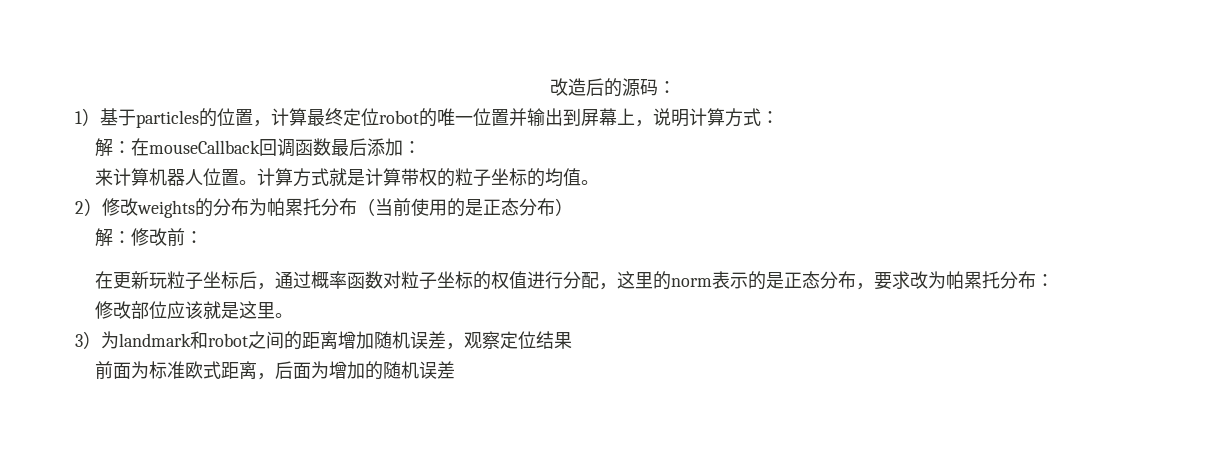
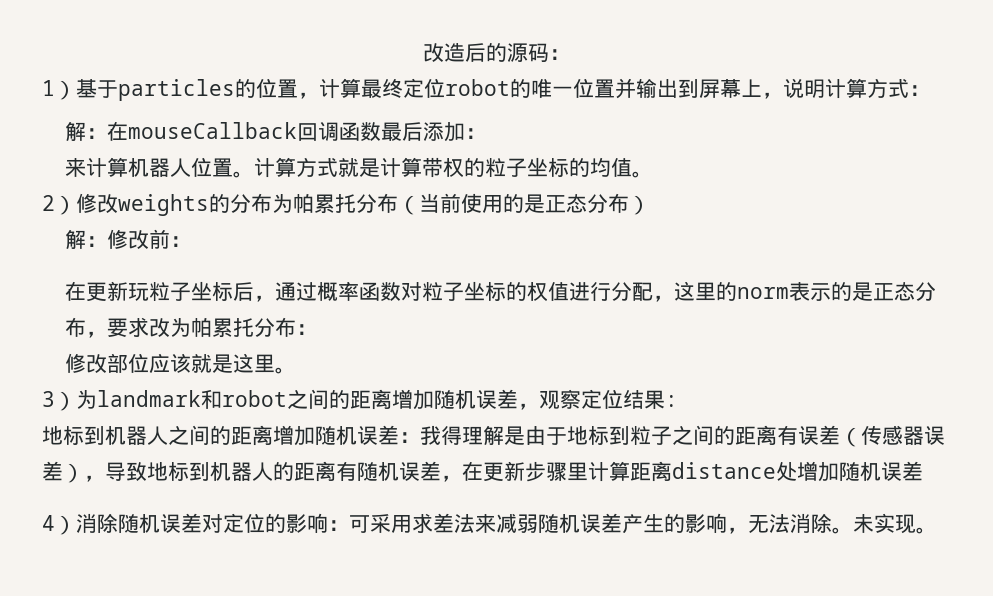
- 3）为landmark和robot之间的距离增加随机误差，观察定位结果
- 前面为标准欧式距离，后面为增加的随机误差
+ 3）为landmark和robot之间的距离增加随机误差，观察定位结果:
+ 地标到机器人之间的距离增加随机误差：我得理解是由于地标到粒子之间的距离有误差（传感器误差），导致地标到机器人的距离有随机误差，在更新步骤里计算距离distance处增加随机误差
+ 4）消除随机误差对定位的影响：可采用求差法来减弱随机误差产生的影响，无法消除。未实现。

